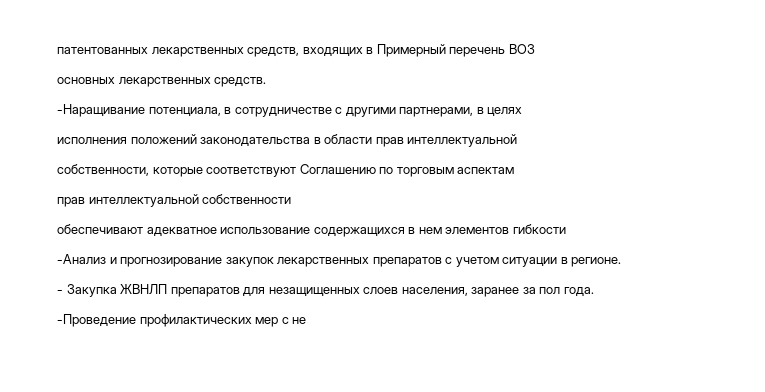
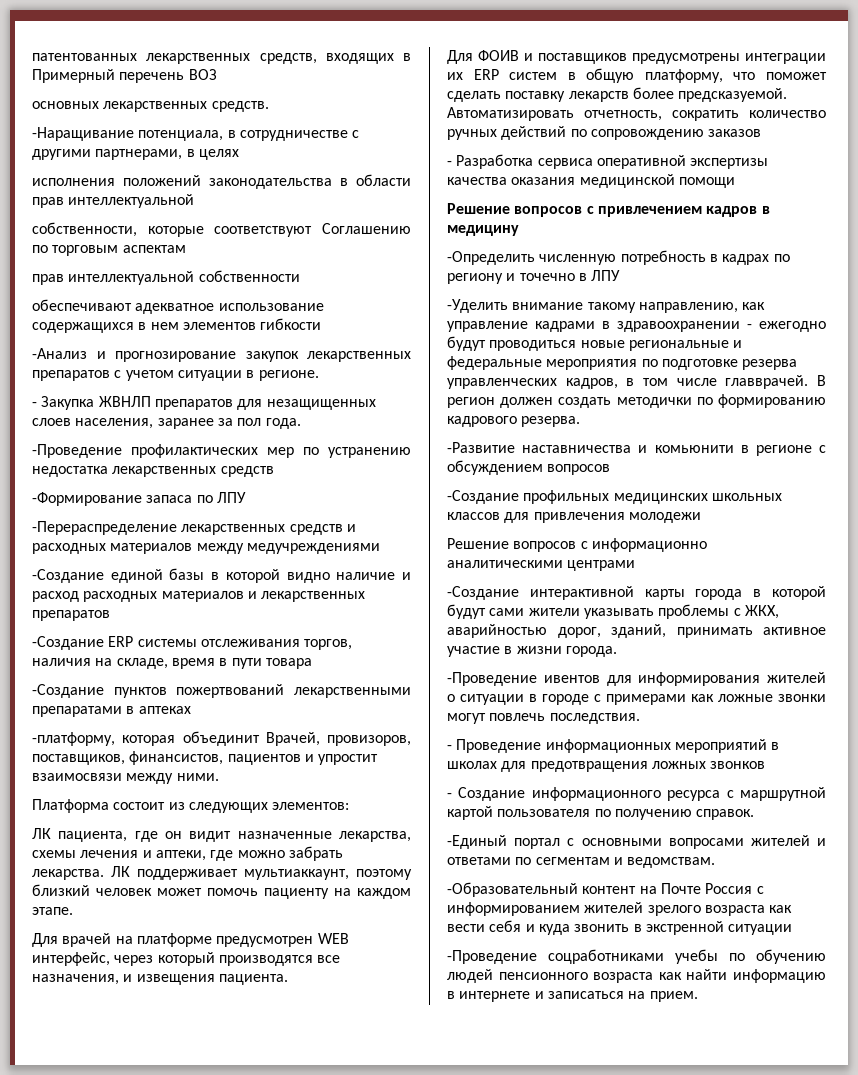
- -Проведение профилактических мер с не
+ -Проведение профилактических мер по устранению недостатка лекарственных средств
+ -Формирование запаса по ЛПУ
+ -Перераспределение лекарственных средств и расходных материалов между медучреждениями
+ -Создание единой базы в которой видно наличие и расход расходных материалов и лекарственных препаратов
+ -Создание ERP системы отслеживания торгов, наличия на складе, время в пути товара
+ -Создание пунктов пожертвований лекарственными препаратами в аптеках
+ -платформу, которая объединит Врачей, провизоров, поставщиков, финансистов, пациентов и упростит взаимосвязи между ними.
+ Платформа состоит из следующих элементов:
+ ЛК пациента, где он видит назначенные лекарства, схемы лечения и аптеки, где можно забрать лекарства. ЛК поддерживает мультиаккаунт, поэтому близкий человек может помочь пациенту на каждом этапе.
+ Для врачей на платформе предусмотрен WEB интерфейс, через который производятся все назначения, и извещения пациента.
+ Для ФОИВ и поставщиков предусмотрены интеграции их ERP систем в общую платформу, что поможет сделать поставку лекарств более предсказуемой. Автоматизировать отчетность, сократить количество ручных действий по сопровождению заказов
+ - Разработка сервиса оперативной экспертизы качества оказания медицинской помощи
+ Решение вопросов с привлечением кадров в медицину
+ -Определить численную потребность в кадрах по региону и точечно в ЛПУ
+ -Уделить внимание такому направлению, как управление кадрами в здравоохранении - ежегодно будут проводиться новые региональные и федеральные мероприятия по подготовке резерва управленческих кадров, в том числе главврачей. В регион должен создать методички по формированию кадрового резерва.
+ -Развитие наставничества и комьюнити в регионе с обсуждением вопросов
+ -Создание профильных медицинских школьных классов для привлечения молодежи
+ Решение вопросов с информационно аналитическими центрами
+ -Создание интерактивной карты города в которой будут сами жители указывать проблемы с ЖКХ, аварийностью дорог, зданий, принимать активное участие в жизни города.
+ -Проведение ивентов для информирования жителей о ситуации в городе с примерами как ложные звонки могут повлечь последствия.
+ - Проведение информационных мероприятий в школах для предотвращения ложных звонков
+ - Создание информационного ресурса с маршрутной картой пользователя по получению справок.
+ -Единый портал с основными вопросами жителей и ответами по сегментам и ведомствам.
+ -Образовательный контент на Почте Россия с информированием жителей зрелого возраста как вести себя и куда звонить в экстренной ситуации
+ -Проведение соцработниками учебы по обучению людей пенсионного возраста как найти информацию в интернете и записаться на прием.

